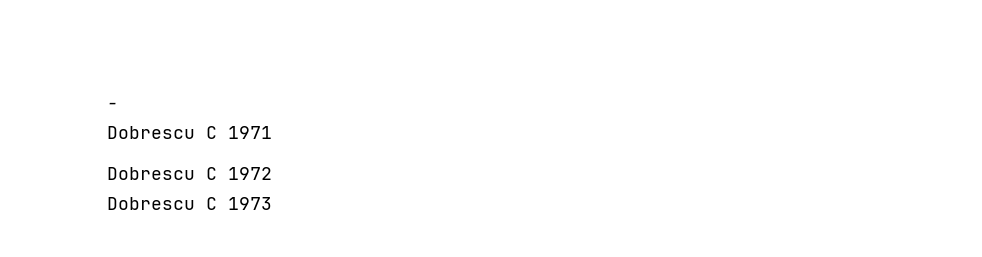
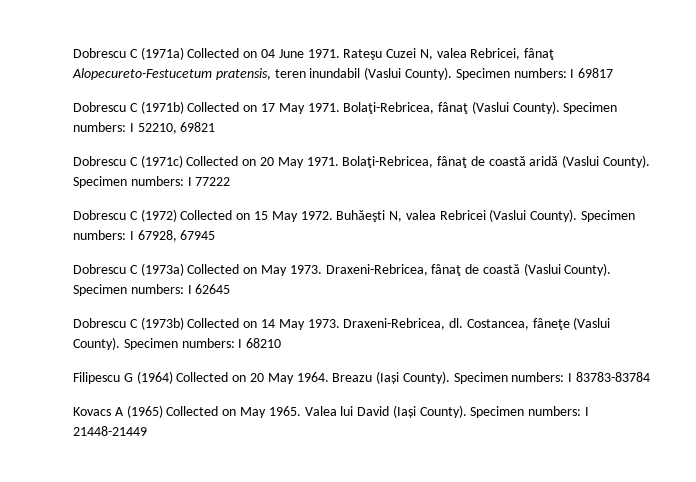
- -
- Dobrescu C 1971
- Dobrescu C 1972
- Dobrescu C 1973
+ Dobrescu C (1971a) Collected on 04 June 1971. Rateşu Cuzei N, valea Rebricei, fânaţ Alopecureto-Festucetum pratensis, teren inundabil (Vaslui County). Specimen numbers: I 69817
+ Dobrescu C (1971b) Collected on 17 May 1971. Bolaţi-Rebricea, fânaţ (Vaslui County). Specimen numbers: I 52210, 69821
+ Dobrescu C (1971c) Collected on 20 May 1971. Bolaţi-Rebricea, fânaţ de coastă aridă (Vaslui County). Specimen numbers: I 77222
+ Dobrescu C (1972) Collected on 15 May 1972. Buhăeşti N, valea Rebricei (Vaslui County). Specimen numbers: I 67928, 67945
+ Dobrescu C (1973a) Collected on May 1973. Draxeni-Rebricea, fânaţ de coastă (Vaslui County). Specimen numbers: I 62645
+ Dobrescu C (1973b) Collected on 14 May 1973. Draxeni-Rebricea, dl. Costancea, fâneţe (Vaslui County). Specimen numbers: I 68210
+ Filipescu G (1964) Collected on 20 May 1964. Breazu (Iași County). Specimen numbers: I 83783-83784
+ Kovacs A (1965) Collected on May 1965. Valea lui David (Iași County). Specimen numbers: I 21448-21449

